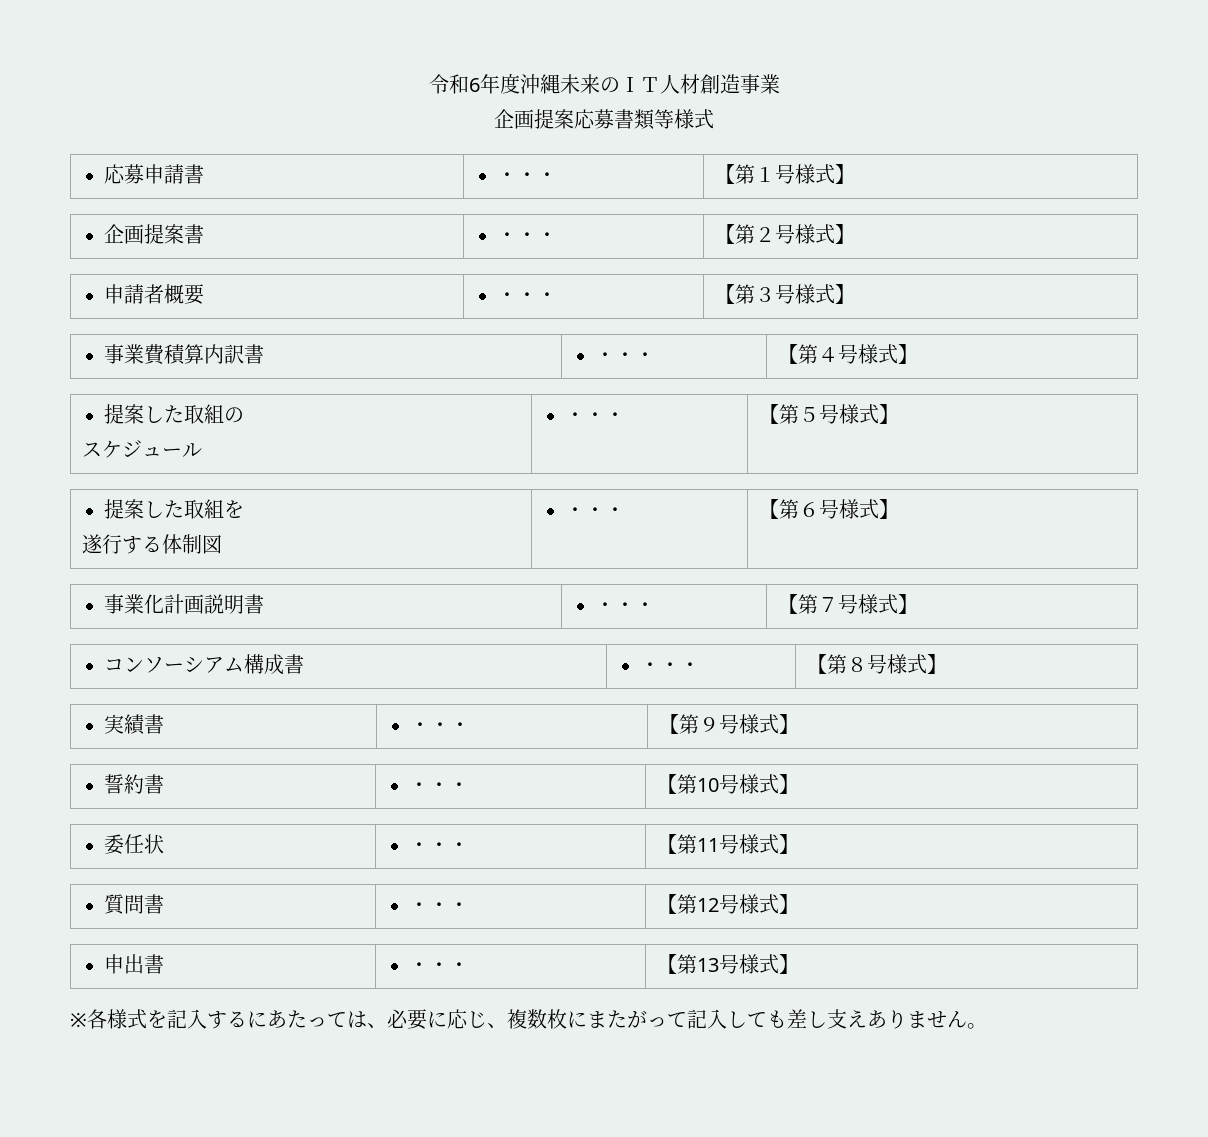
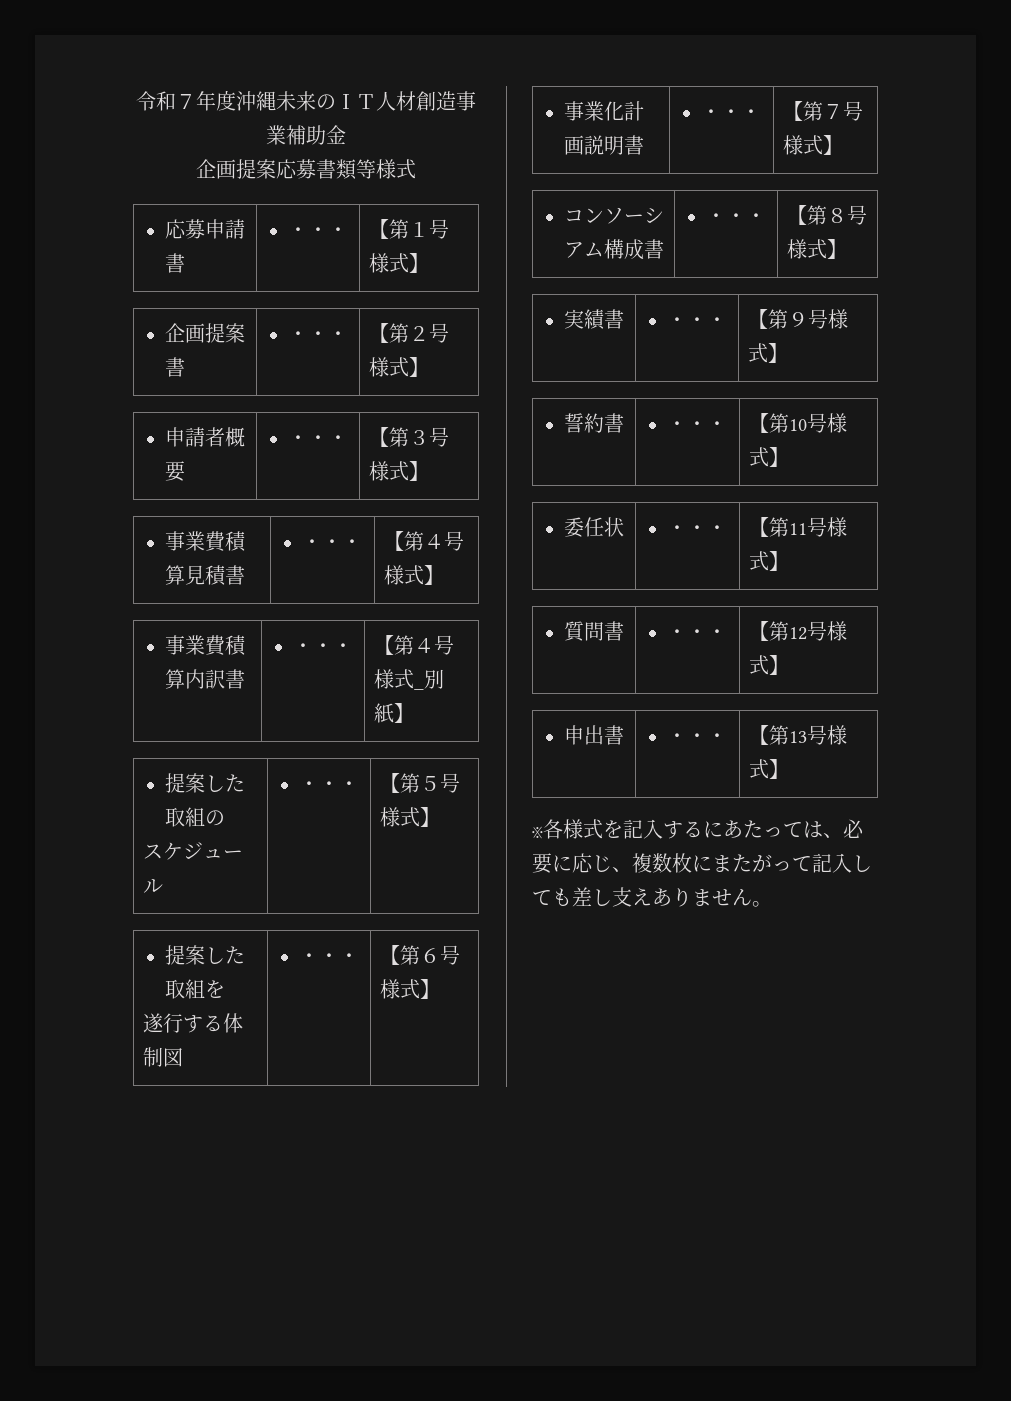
- 令和6年度沖縄未来のＩＴ人材創造事業
+ 令和７年度沖縄未来のＩＴ人材創造事業補助金
+ 事業費積算見積書 | ・・・ | 【第４号様式】
- 事業費積算内訳書 | ・・・ | 【第４号様式】
+ 事業費積算内訳書 | ・・・ | 【第４号様式_別紙】

